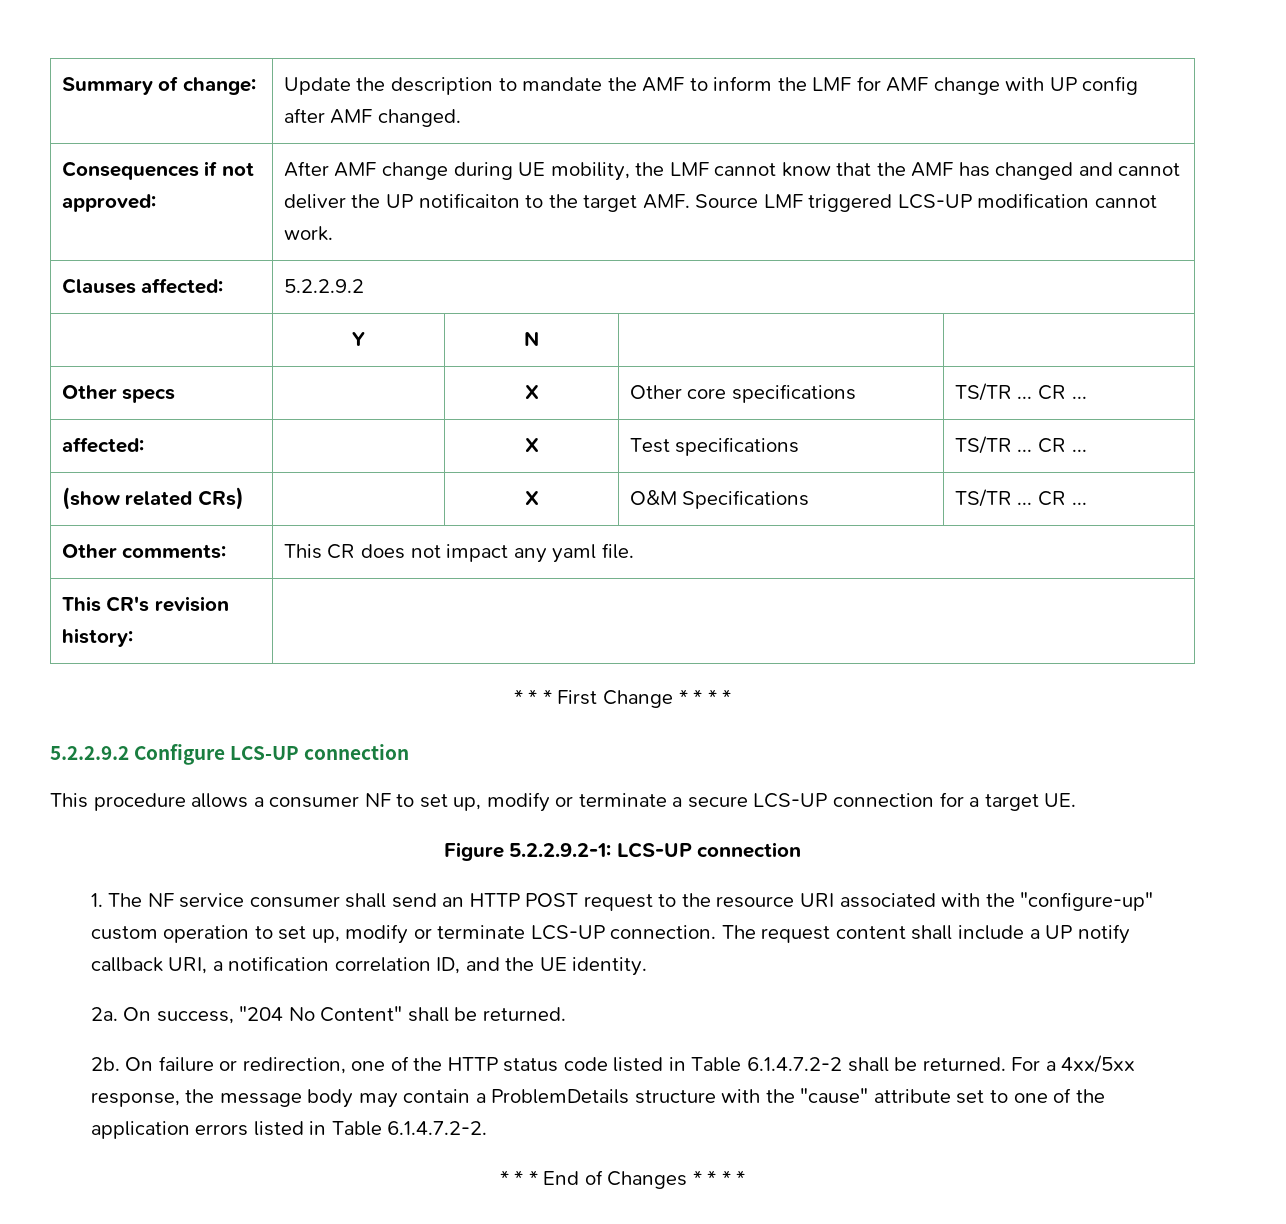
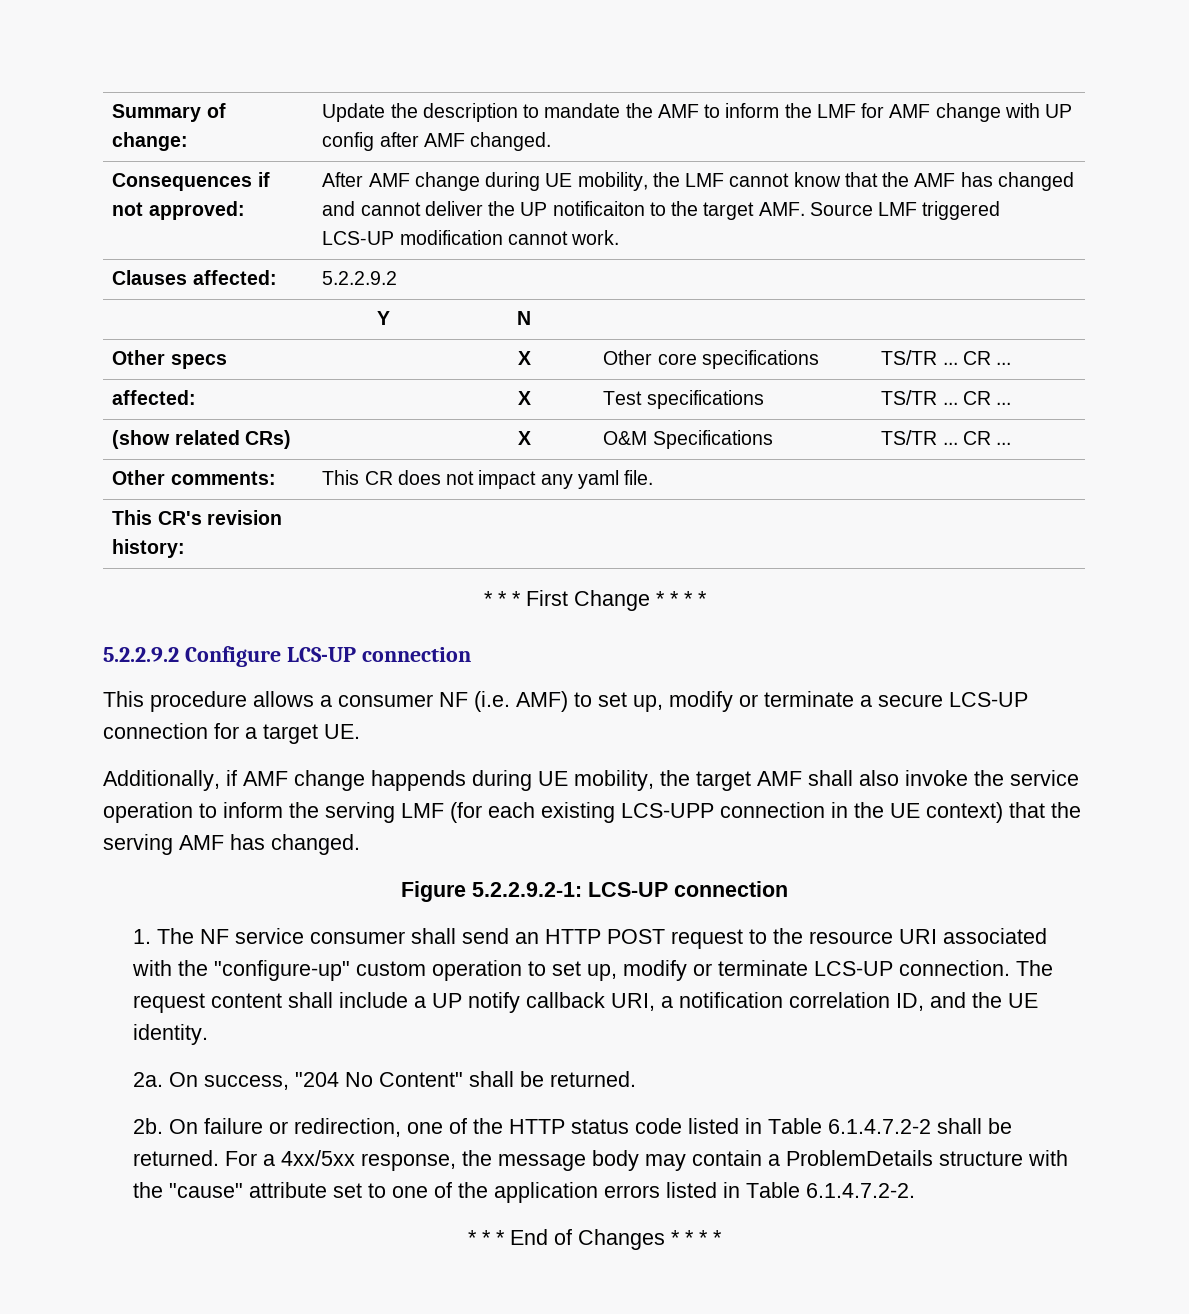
- This procedure allows a consumer NF to set up, modify or terminate a secure LCS-UP connection for a target UE.
+ This procedure allows a consumer NF (i.e. AMF) to set up, modify or terminate a secure LCS-UP connection for a target UE.
+ Additionally, if AMF change happends during UE mobility, the target AMF shall also invoke the service operation to inform the serving LMF (for each existing LCS-UPP connection in the UE context) that the serving AMF has changed.

